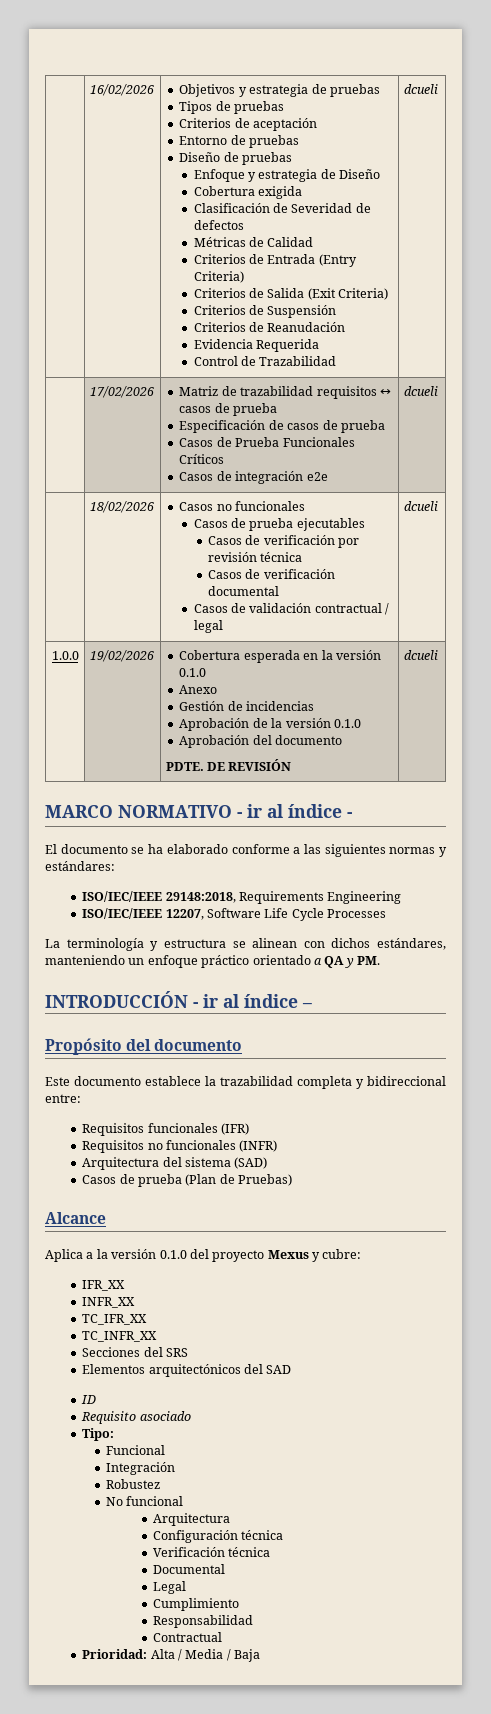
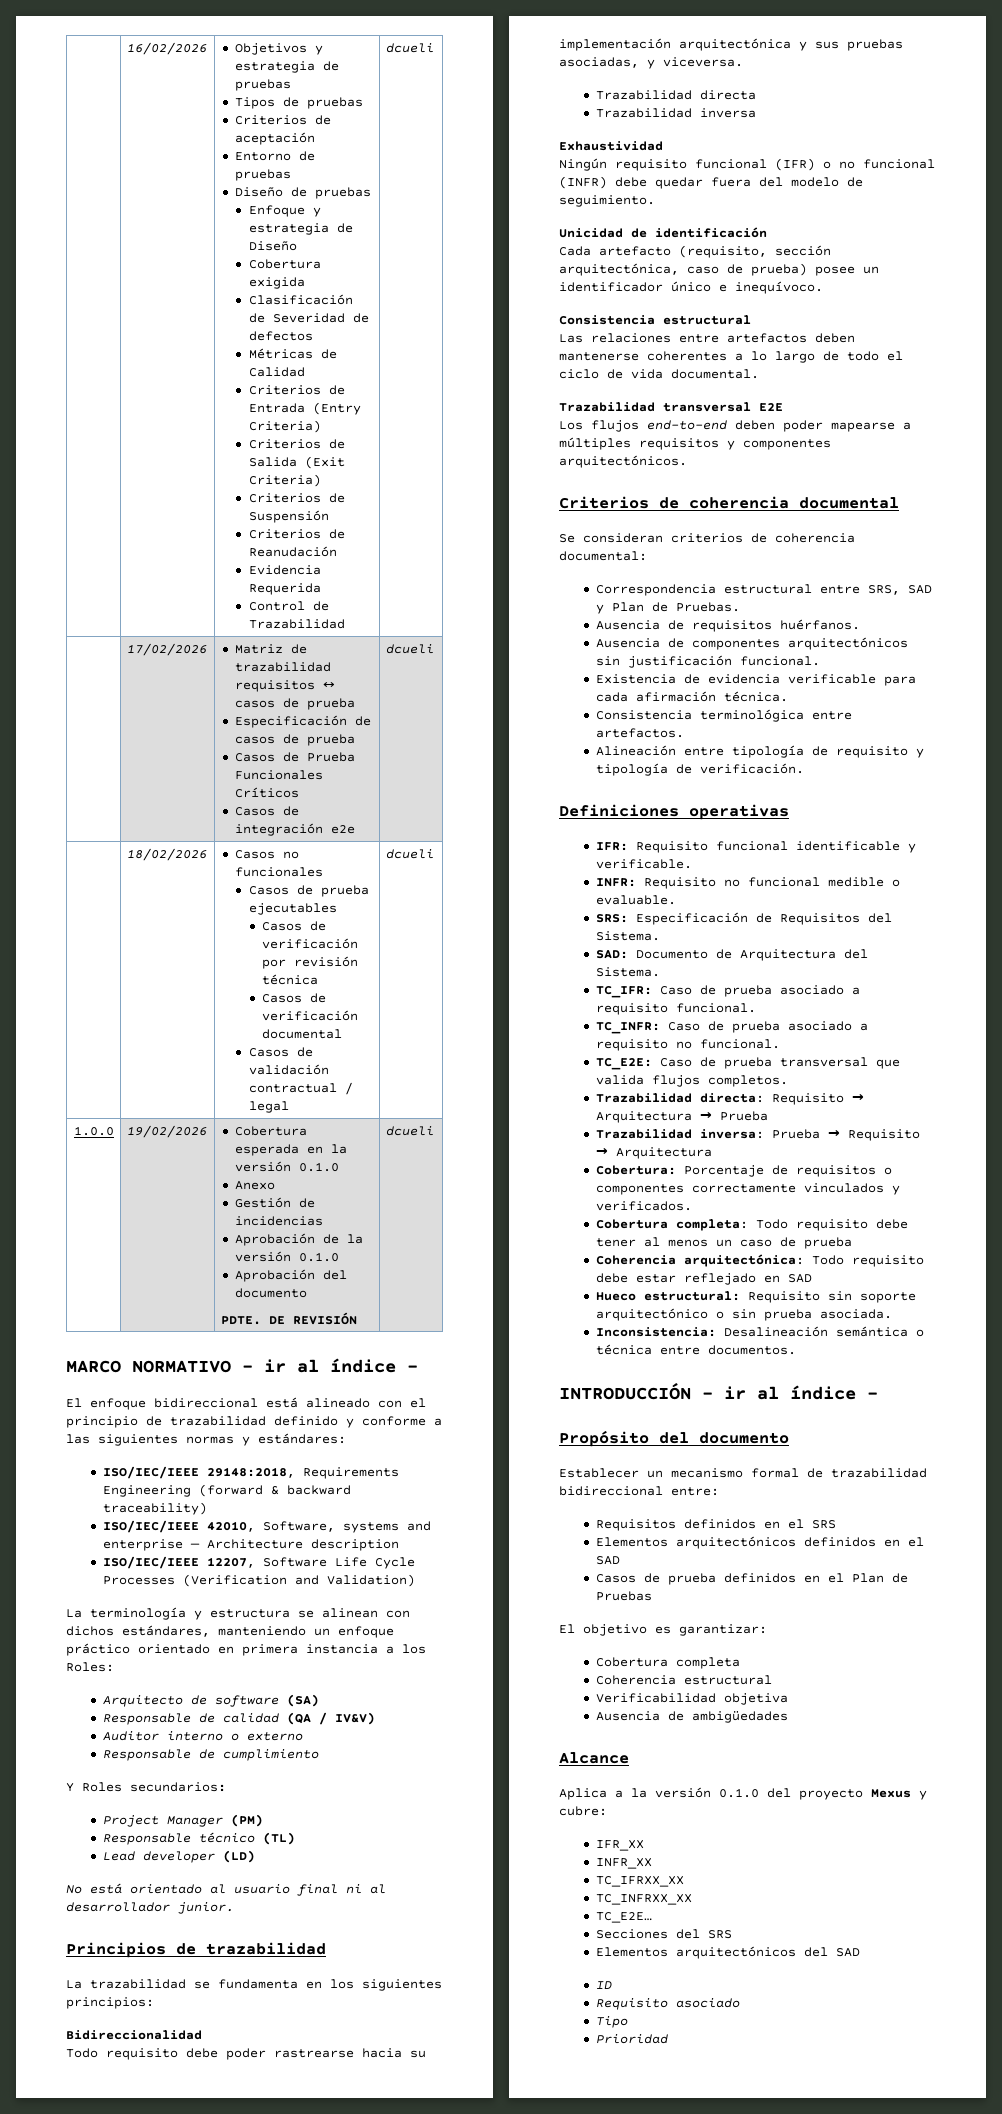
- El documento se ha elaborado conforme a las siguientes normas y estándares:
+ El enfoque bidireccional está alineado con el principio de trazabilidad definido y conforme a las siguientes normas y estándares:
- ISO/IEC/IEEE 29148:2018, Requirements Engineering
+ ISO/IEC/IEEE 29148:2018, Requirements Engineering (forward & backward traceability)
+ ISO/IEC/IEEE 42010, Software, systems and enterprise — Architecture description
- ISO/IEC/IEEE 12207, Software Life Cycle Processes
+ ISO/IEC/IEEE 12207, Software Life Cycle Processes (Verification and Validation)
- La terminología y estructura se alinean con dichos estándares, manteniendo un enfoque práctico orientado a QA y PM.
+ La terminología y estructura se alinean con dichos estándares, manteniendo un enfoque práctico orientado en primera instancia a los Roles:
+ Arquitecto de software (SA)
+ Responsable de calidad (QA / IV&V)
+ Auditor interno o externo
+ Responsable de cumplimiento
+ Y Roles secundarios:
+ Project Manager (PM)
+ Responsable técnico (TL)
+ Lead developer (LD)
+ No está orientado al usuario final ni al desarrollador junior.
+ Principios de trazabilidad
+ La trazabilidad se fundamenta en los siguientes principios:
+ Bidireccionalidad
+ Todo requisito debe poder rastrearse hacia su implementación arquitectónica y sus pruebas asociadas, y viceversa.
+ Trazabilidad directa
+ Trazabilidad inversa
+ Exhaustividad
+ Ningún requisito funcional (IFR) o no funcional (INFR) debe quedar fuera del modelo de seguimiento.
+ Unicidad de identificación
+ Cada artefacto (requisito, sección arquitectónica, caso de prueba) posee un identificador único e inequívoco.
+ Consistencia estructural
+ Las relaciones entre artefactos deben mantenerse coherentes a lo largo de todo el ciclo de vida documental.
+ Trazabilidad transversal E2E
+ Los flujos end-to-end deben poder mapearse a múltiples requisitos y componentes arquitectónicos.
+ Criterios de coherencia documental
+ Se consideran criterios de coherencia documental:
+ Correspondencia estructural entre SRS, SAD y Plan de Pruebas.
+ Ausencia de requisitos huérfanos.
+ Ausencia de componentes arquitectónicos sin justificación funcional.
+ Existencia de evidencia verificable para cada afirmación técnica.
+ Consistencia terminológica entre artefactos.
+ Alineación entre tipología de requisito y tipología de verificación.
+ Definiciones operativas
+ IFR: Requisito funcional identificable y verificable.
+ INFR: Requisito no funcional medible o evaluable.
+ SRS: Especificación de Requisitos del Sistema.
+ SAD: Documento de Arquitectura del Sistema.
+ TC_IFR: Caso de prueba asociado a requisito funcional.
+ TC_INFR: Caso de prueba asociado a requisito no funcional.
+ TC_E2E: Caso de prueba transversal que valida flujos completos.
+ Trazabilidad directa: Requisito → Arquitectura → Prueba
+ Trazabilidad inversa: Prueba → Requisito → Arquitectura
+ Cobertura: Porcentaje de requisitos o componentes correctamente vinculados y verificados.
+ Cobertura completa: Todo requisito debe tener al menos un caso de prueba
+ Coherencia arquitectónica: Todo requisito debe estar reflejado en SAD
+ Hueco estructural: Requisito sin soporte arquitectónico o sin prueba asociada.
+ Inconsistencia: Desalineación semántica o técnica entre documentos.
- Este documento establece la trazabilidad completa y bidireccional entre:
- Requisitos funcionales (IFR)
- Requisitos no funcionales (INFR)
- Arquitectura del sistema (SAD)
- Casos de prueba (Plan de Pruebas)
+ Establecer un mecanismo formal de trazabilidad bidireccional entre:
+ Requisitos definidos en el SRS
+ Elementos arquitectónicos definidos en el SAD
+ Casos de prueba definidos en el Plan de Pruebas
+ El objetivo es garantizar:
+ Cobertura completa
+ Coherencia estructural
+ Verificabilidad objetiva
+ Ausencia de ambigüedades
- TC_IFR_XX
- TC_INFR_XX
+ TC_IFRXX_XX
+ TC_INFRXX_XX
+ TC_E2E…
- Tipo:
- Funcional
- Integración
- Robustez
- No funcional
- Arquitectura
- Configuración técnica
- Verificación técnica
- Documental
- Legal
- Cumplimiento
- Responsabilidad
- Contractual
- Prioridad: Alta / Media / Baja
+ Tipo
+ Prioridad

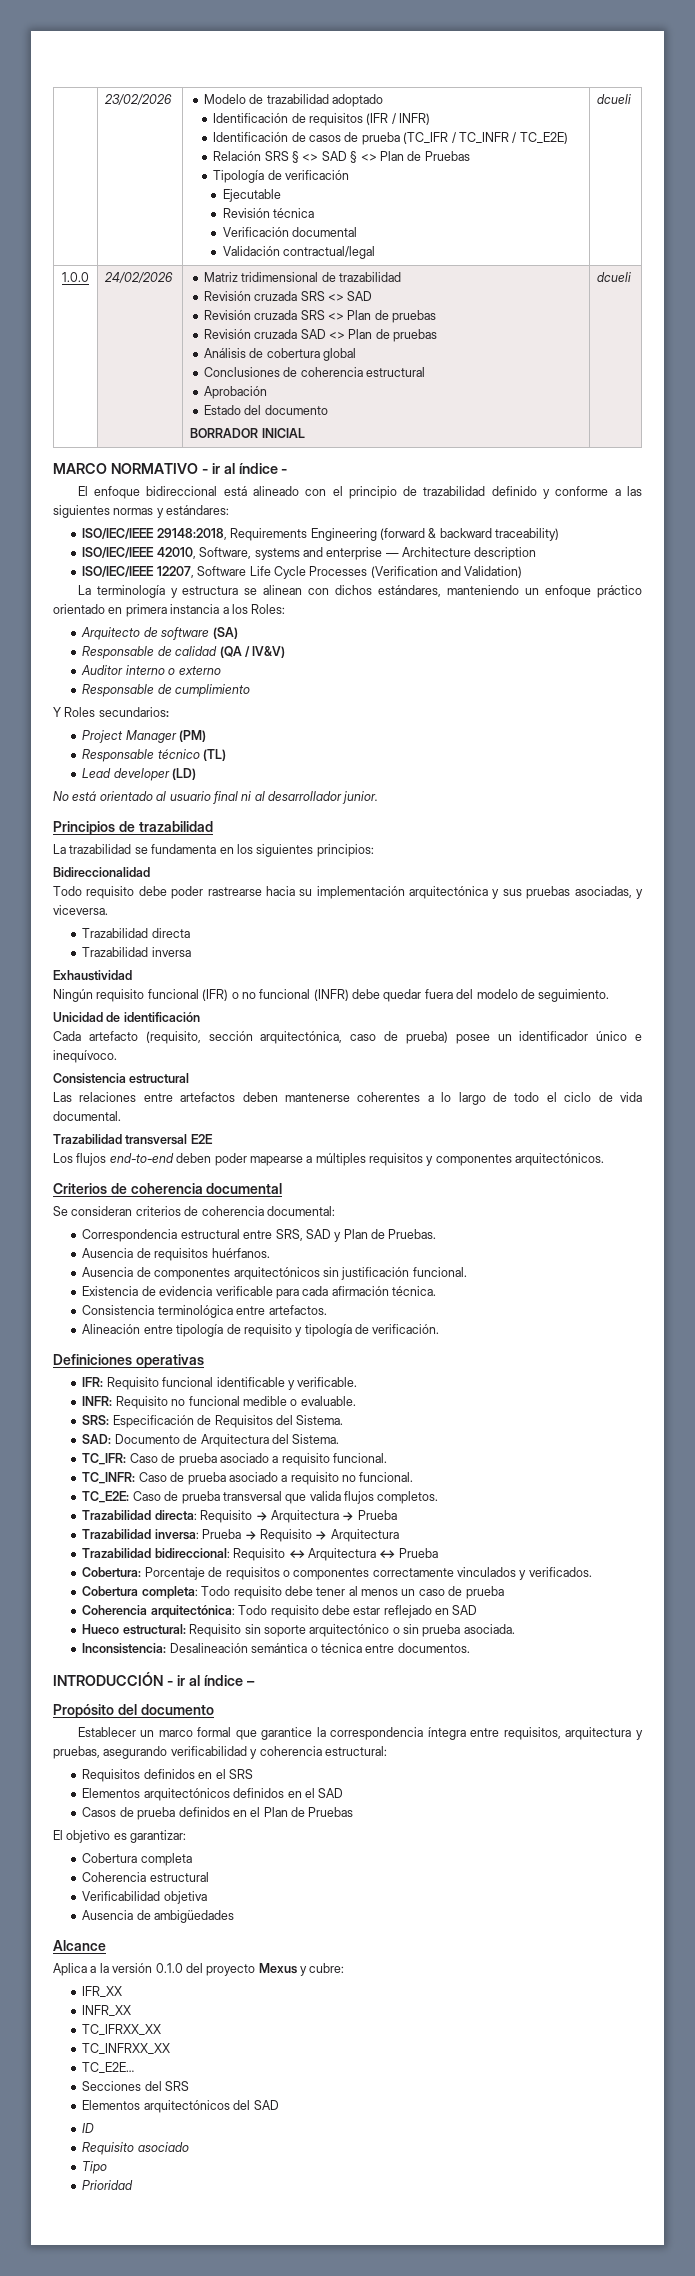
- 16/02/2026 | Objetivos y estrategia de pruebas
- Tipos de pruebas
- Criterios de aceptación
- Entorno de pruebas
- Diseño de pruebas
- Enfoque y estrategia de Diseño
- Cobertura exigida
- Clasificación de Severidad de defectos
- Métricas de Calidad
- Criterios de Entrada (Entry Criteria)
- Criterios de Salida (Exit Criteria)
- Criterios de Suspensión
- Criterios de Reanudación
- Evidencia Requerida
- Control de Trazabilidad | dcueli
- | 17/02/2026 | Matriz de trazabilidad requisitos ↔ casos de prueba
- Especificación de casos de prueba
- Casos de Prueba Funcionales Críticos
- Casos de integración e2e | dcueli
- | 18/02/2026 | Casos no funcionales
- Casos de prueba ejecutables
- Casos de verificación por revisión técnica
- Casos de verificación documental
- Casos de validación contractual / legal | dcueli
- 1.0.0 | 19/02/2026 | Cobertura esperada en la versión 0.1.0
- Anexo
- Gestión de incidencias
- Aprobación de la versión 0.1.0
- Aprobación del documento
- PDTE. DE REVISIÓN | dcueli
+ 23/02/2026 | Modelo de trazabilidad adoptado
+ Identificación de requisitos (IFR / INFR)
+ Identificación de casos de prueba (TC_IFR / TC_INFR / TC_E2E)
+ Relación SRS § <> SAD § <> Plan de Pruebas
+ Tipología de verificación
+ Ejecutable
+ Revisión técnica
+ Verificación documental
+ Validación contractual/legal | dcueli
+ 1.0.0 | 24/02/2026 | Matriz tridimensional de trazabilidad
+ Revisión cruzada SRS <> SAD
+ Revisión cruzada SRS <> Plan de pruebas
+ Revisión cruzada SAD <> Plan de pruebas
+ Análisis de cobertura global
+ Conclusiones de coherencia estructural
+ Aprobación
+ Estado del documento
+ BORRADOR INICIAL | dcueli
+ Trazabilidad bidireccional: Requisito ↔ Arquitectura ↔ Prueba
- Establecer un mecanismo formal de trazabilidad bidireccional entre:
+ Establecer un marco formal que garantice la correspondencia íntegra entre requisitos, arquitectura y pruebas, asegurando verificabilidad y coherencia estructural:

